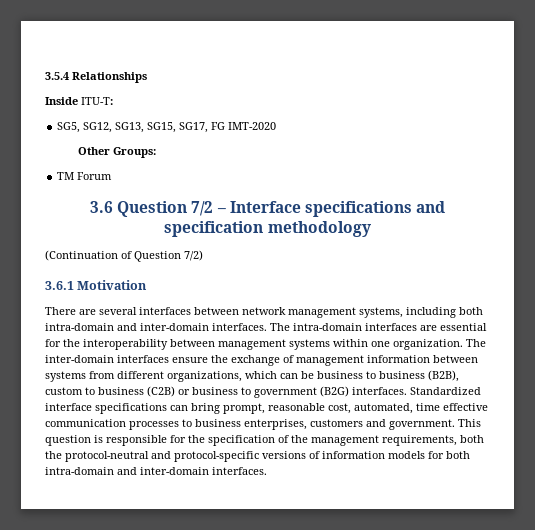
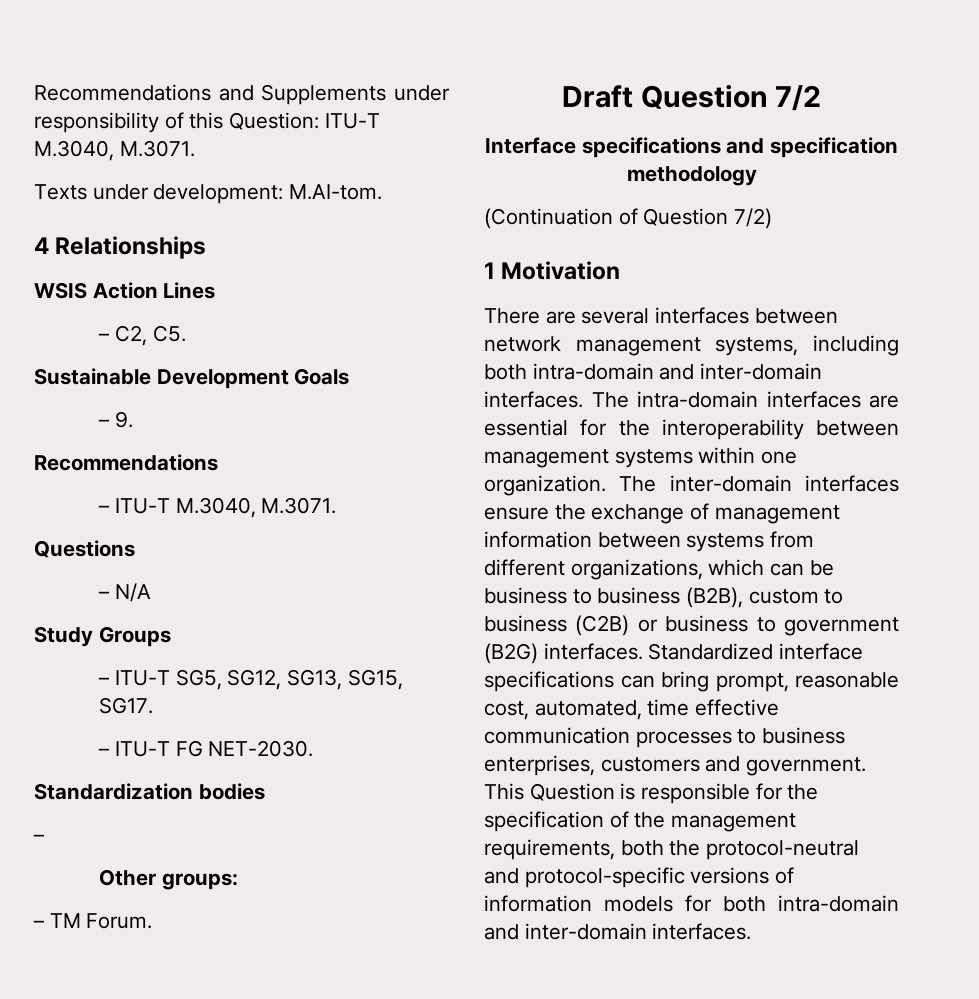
- 3.5.4 Relationships
- Inside ITU-T:
- SG5, SG12, SG13, SG15, SG17, FG IMT-2020
- Other Groups:
- TM Forum
- 3.6 Question 7/2 – Interface specifications and specification methodology
+ Recommendations and Supplements under responsibility of this Question: ITU-T M.3040, M.3071.
+ Texts under development: M.AI-tom.
+ 4 Relationships
+ WSIS Action Lines
+ – C2, C5.
+ Sustainable Development Goals
+ – 9.
+ Recommendations
+ – ITU-T M.3040, M.3071.
+ Questions
+ – N/A
+ Study Groups
+ – ITU-T SG5, SG12, SG13, SG15, SG17.
+ – ITU-T FG NET-2030.
+ Standardization bodies
+ –
+ Other groups:
+ – TM Forum.
+ Draft Question 7/2
+ Interface specifications and specification methodology
- 3.6.1 Motivation
+ 1 Motivation
- This question is responsible for the specification of the management requirements, both the protocol-neutral and protocol-specific versions of information models for both intra-domain and inter-domain interfaces.
+ This Question is responsible for the specification of the management requirements, both the protocol-neutral and protocol-specific versions of information models for both intra-domain and inter-domain interfaces.

